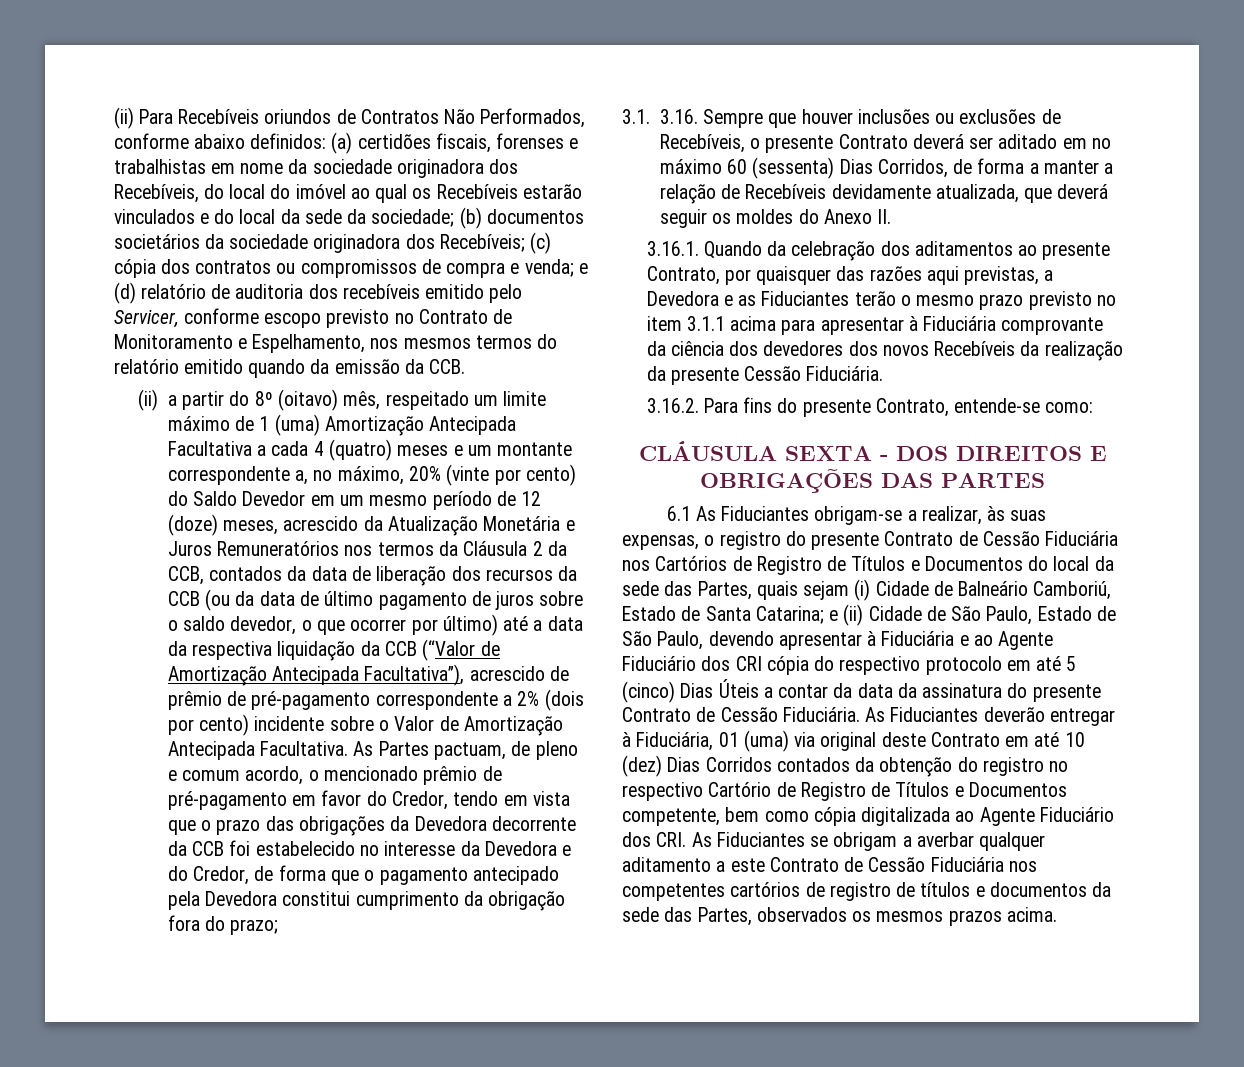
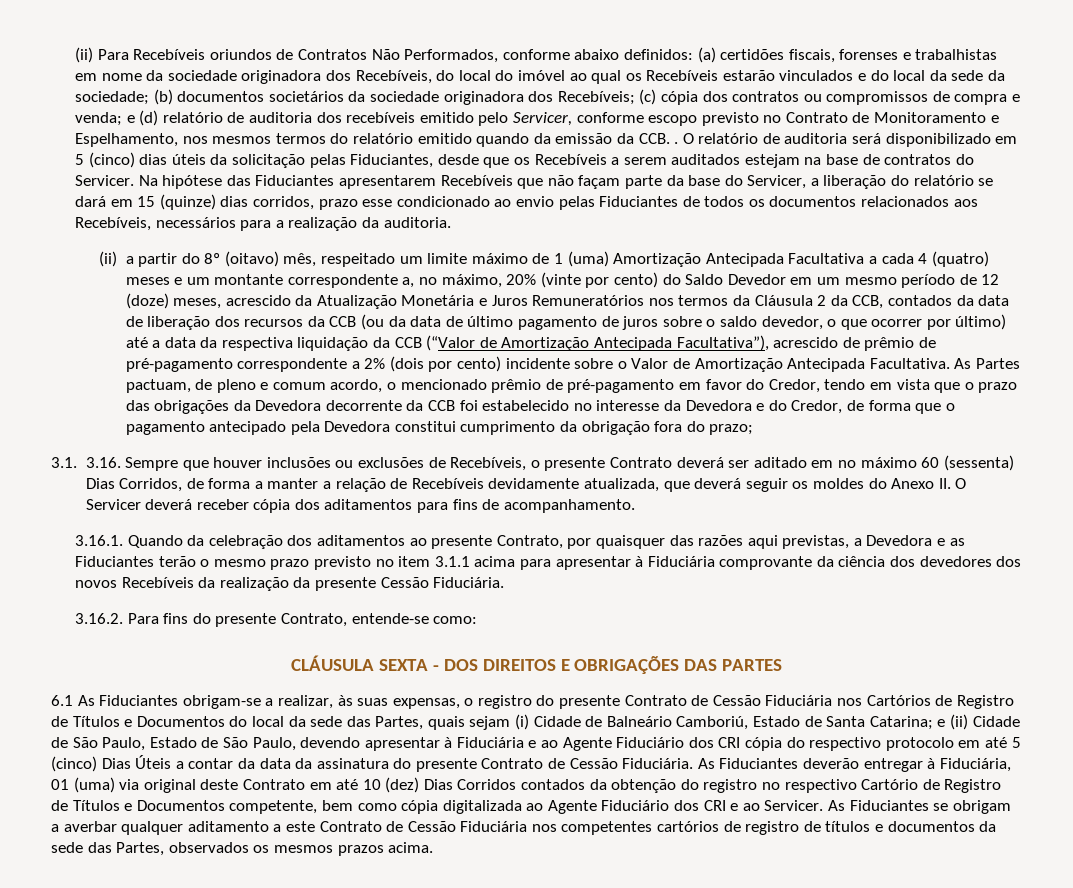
- e (d) relatório de auditoria dos recebíveis emitido pelo Servicer, conforme escopo previsto no Contrato de Monitoramento e Espelhamento, nos mesmos termos do relatório emitido quando da emissão da CCB.
+ e (d) relatório de auditoria dos recebíveis emitido pelo Servicer, conforme escopo previsto no Contrato de Monitoramento e Espelhamento, nos mesmos termos do relatório emitido quando da emissão da CCB. . O relatório de auditoria será disponibilizado em 5 (cinco) dias úteis da solicitação pelas Fiduciantes, desde que os Recebíveis a serem auditados estejam na base de contratos do Servicer. Na hipótese das Fiduciantes apresentarem Recebíveis que não façam parte da base do Servicer, a liberação do relatório se dará em 15 (quinze) dias corridos, prazo esse condicionado ao envio pelas Fiduciantes de todos os documentos relacionados aos Recebíveis, necessários para a realização da auditoria.
- 3.1. 3.16. Sempre que houver inclusões ou exclusões de Recebíveis, o presente Contrato deverá ser aditado em no máximo 60 (sessenta) Dias Corridos, de forma a manter a relação de Recebíveis devidamente atualizada, que deverá seguir os moldes do Anexo II.
+ 3.1. 3.16. Sempre que houver inclusões ou exclusões de Recebíveis, o presente Contrato deverá ser aditado em no máximo 60 (sessenta) Dias Corridos, de forma a manter a relação de Recebíveis devidamente atualizada, que deverá seguir os moldes do Anexo II. O Servicer deverá receber cópia dos aditamentos para fins de acompanhamento.
- As Fiduciantes deverão entregar à Fiduciária, 01 (uma) via original deste Contrato em até 10 (dez) Dias Corridos contados da obtenção do registro no respectivo Cartório de Registro de Títulos e Documentos competente, bem como cópia digitalizada ao Agente Fiduciário dos CRI. As Fiduciantes se obrigam a averbar qualquer aditamento a este Contrato de Cessão Fiduciária nos competentes cartórios de registro de títulos e documentos da sede das Partes, observados os mesmos prazos acima.
+ As Fiduciantes deverão entregar à Fiduciária, 01 (uma) via original deste Contrato em até 10 (dez) Dias Corridos contados da obtenção do registro no respectivo Cartório de Registro de Títulos e Documentos competente, bem como cópia digitalizada ao Agente Fiduciário dos CRI e ao Servicer. As Fiduciantes se obrigam a averbar qualquer aditamento a este Contrato de Cessão Fiduciária nos competentes cartórios de registro de títulos e documentos da sede das Partes, observados os mesmos prazos acima.

